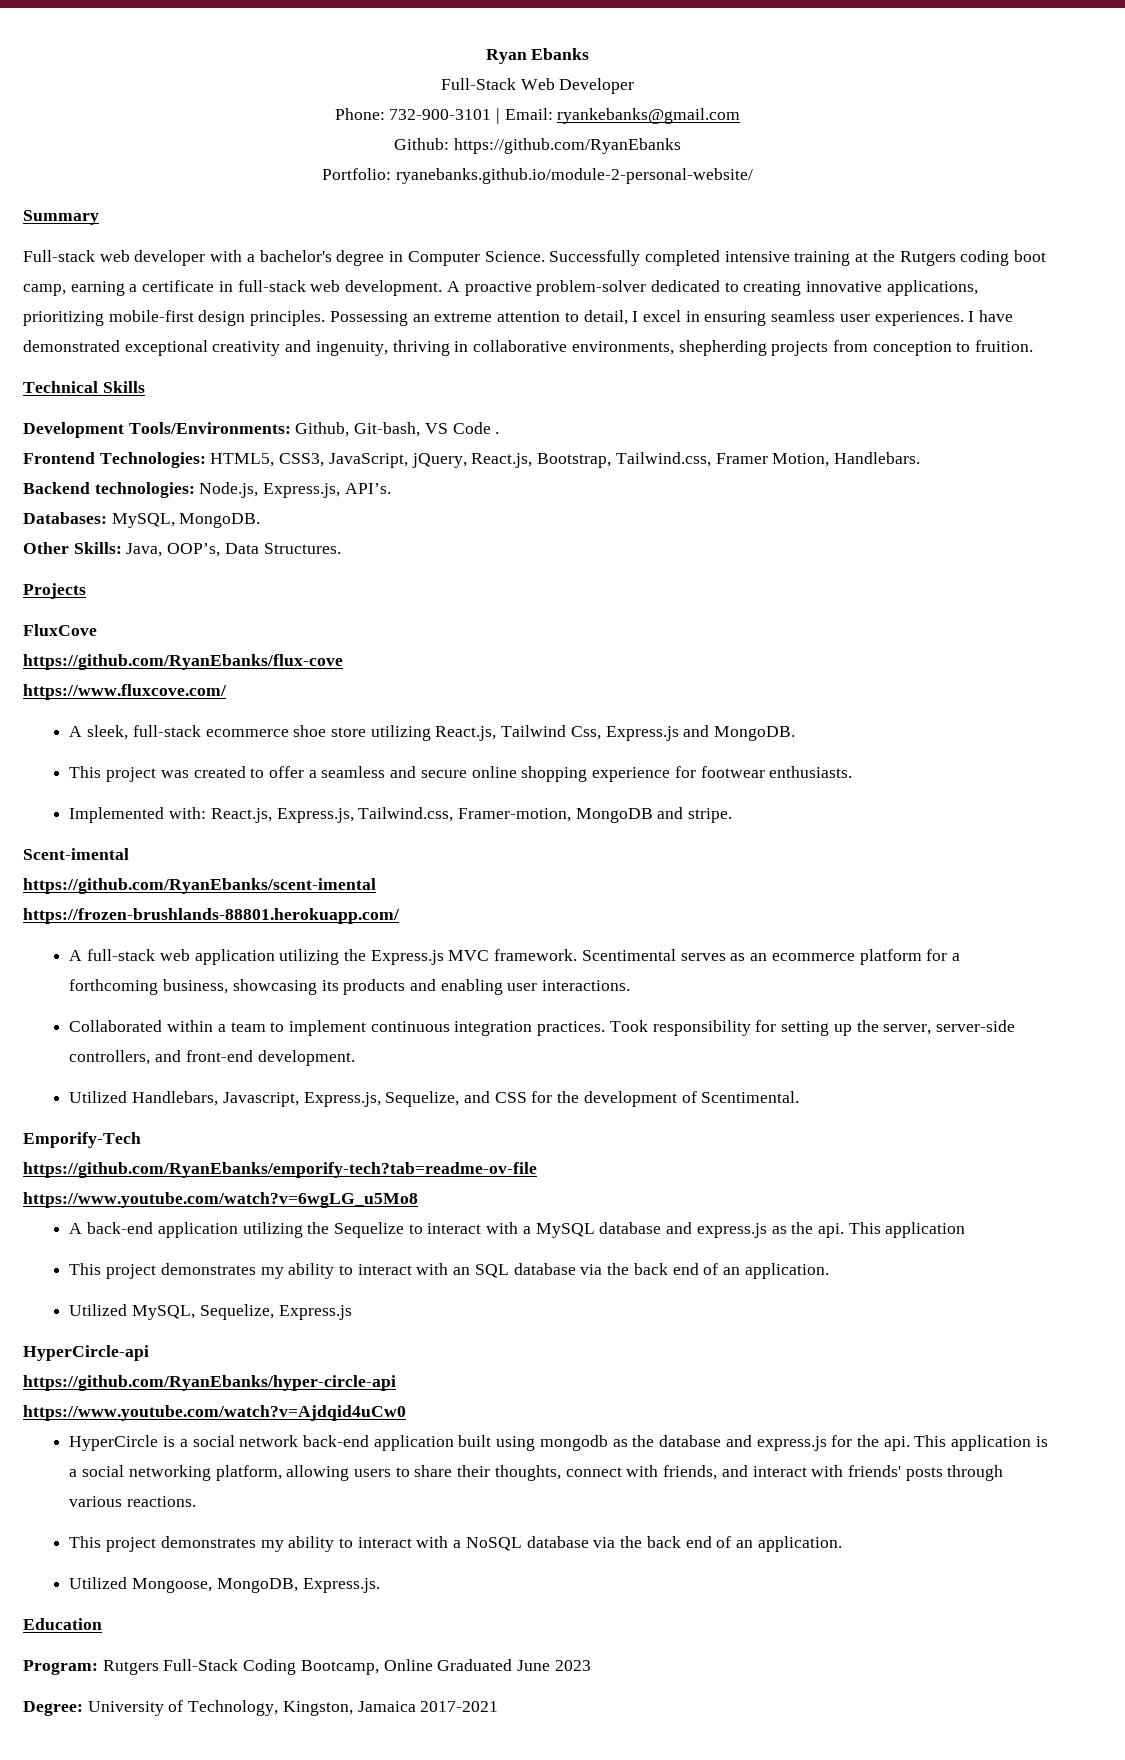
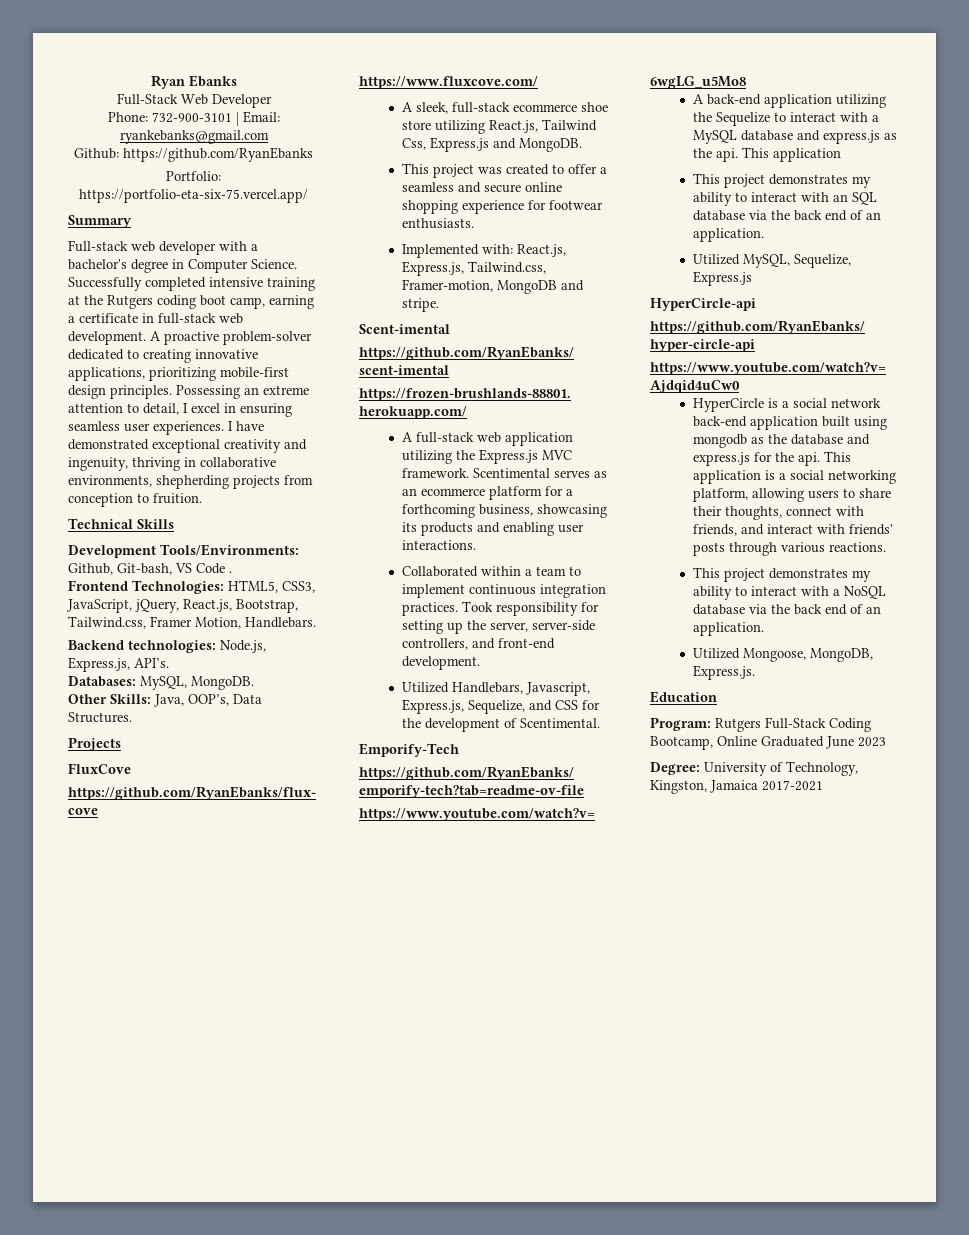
- Portfolio: ryanebanks.github.io/module-2-personal-website/
+ Portfolio: https://portfolio-eta-six-75.vercel.app/

